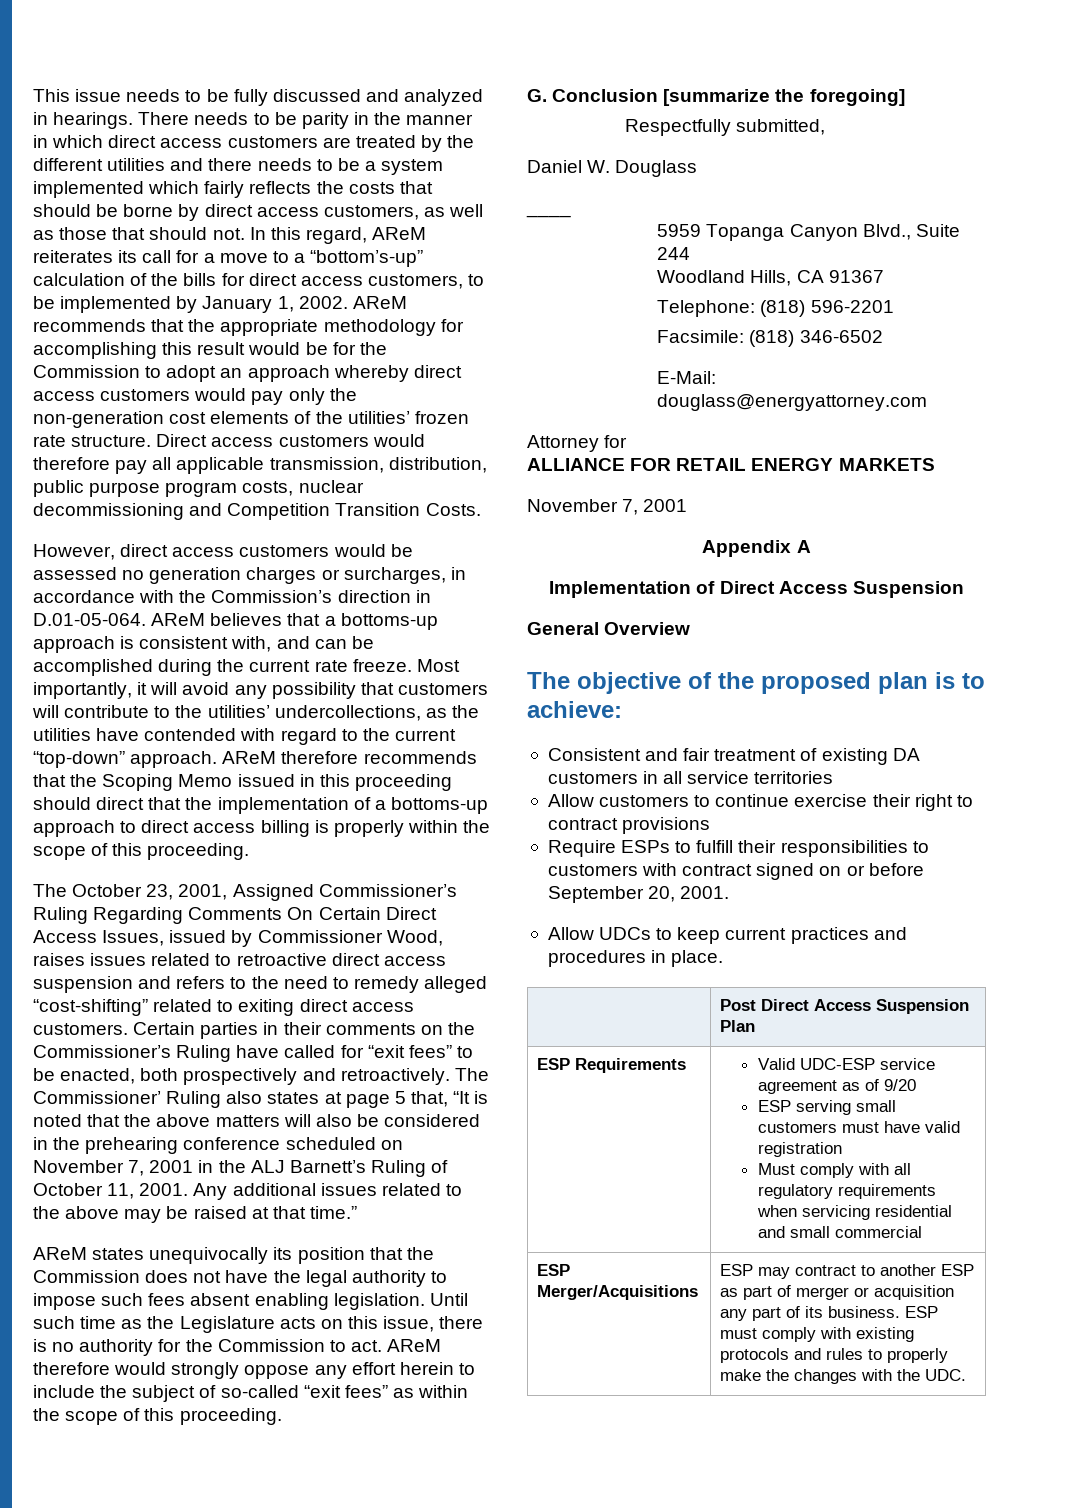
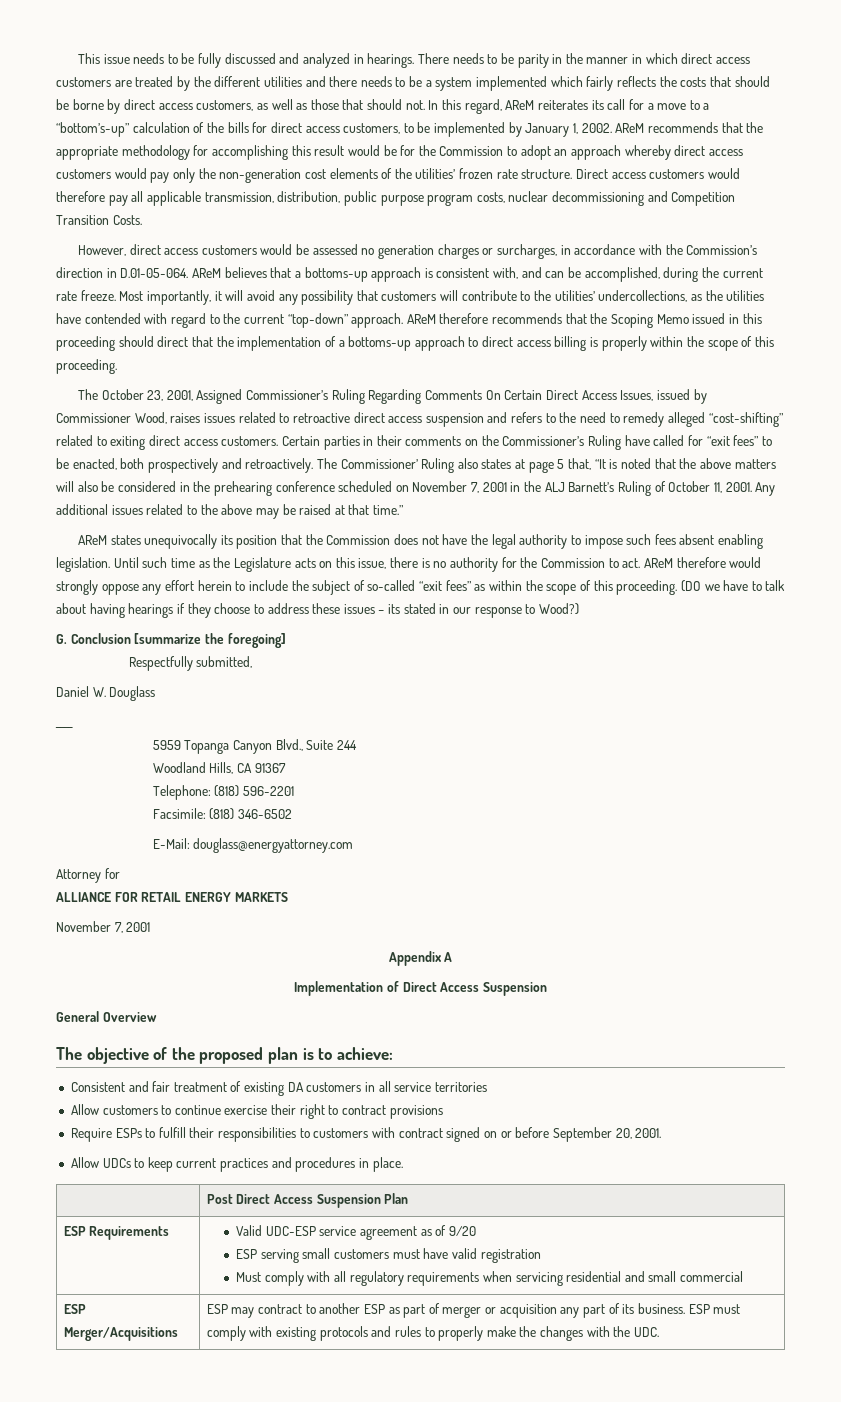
- However, direct access customers would be assessed no generation charges or surcharges, in accordance with the Commission’s direction in D.01-05-064. AReM believes that a bottoms-up approach is consistent with, and can be accomplished during the current rate freeze.
+ However, direct access customers would be assessed no generation charges or surcharges, in accordance with the Commission’s direction in D.01-05-064. AReM believes that a bottoms-up approach is consistent with, and can be accomplished, during the current rate freeze.
+ (DO we have to talk about having hearings if they choose to address these issues – its stated in our response to Wood?)

